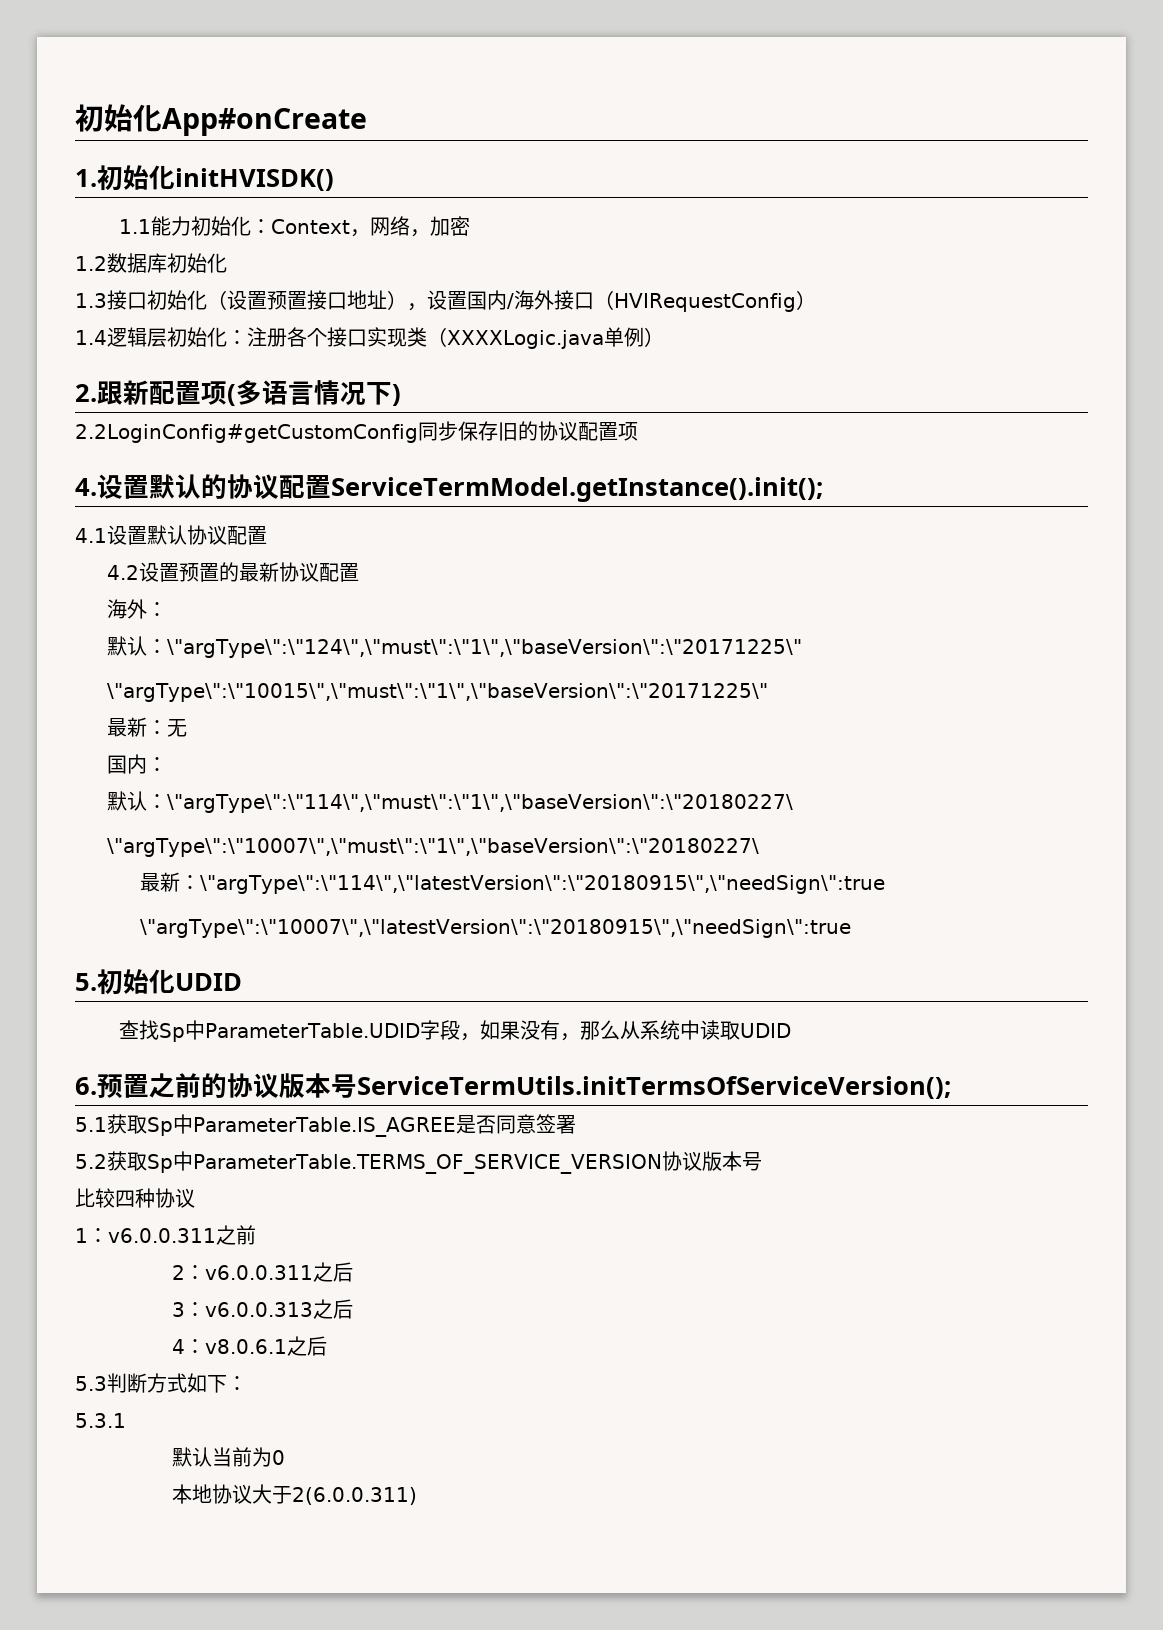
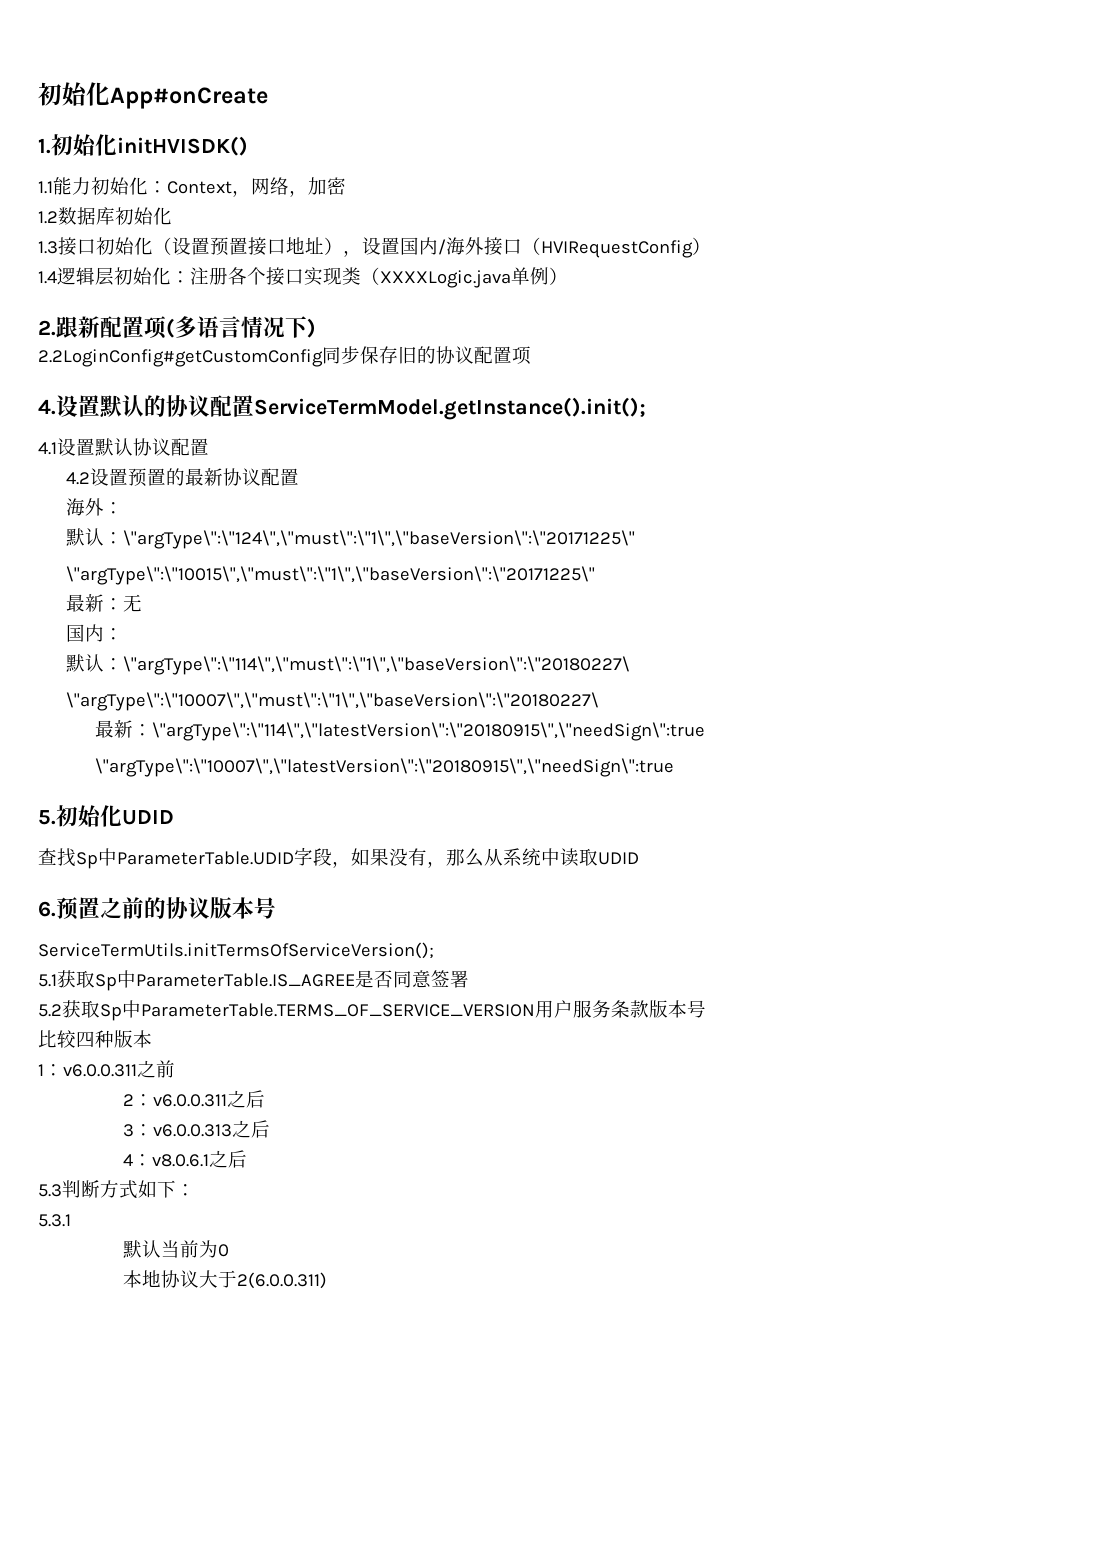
- 6.预置之前的协议版本号ServiceTermUtils.initTermsOfServiceVersion();
+ 6.预置之前的协议版本号
+ ServiceTermUtils.initTermsOfServiceVersion();
- 5.2获取Sp中ParameterTable.TERMS_OF_SERVICE_VERSION协议版本号
+ 5.2获取Sp中ParameterTable.TERMS_OF_SERVICE_VERSION用户服务条款版本号
- 比较四种协议
+ 比较四种版本

